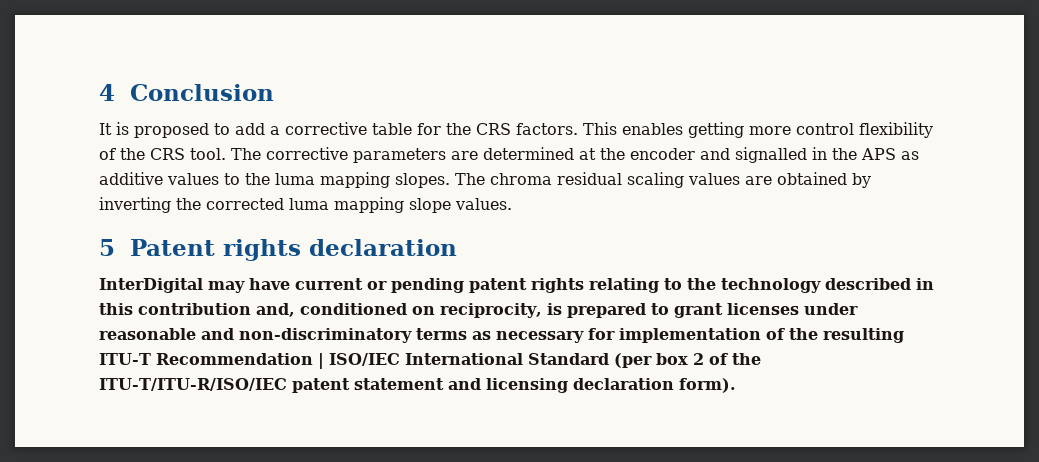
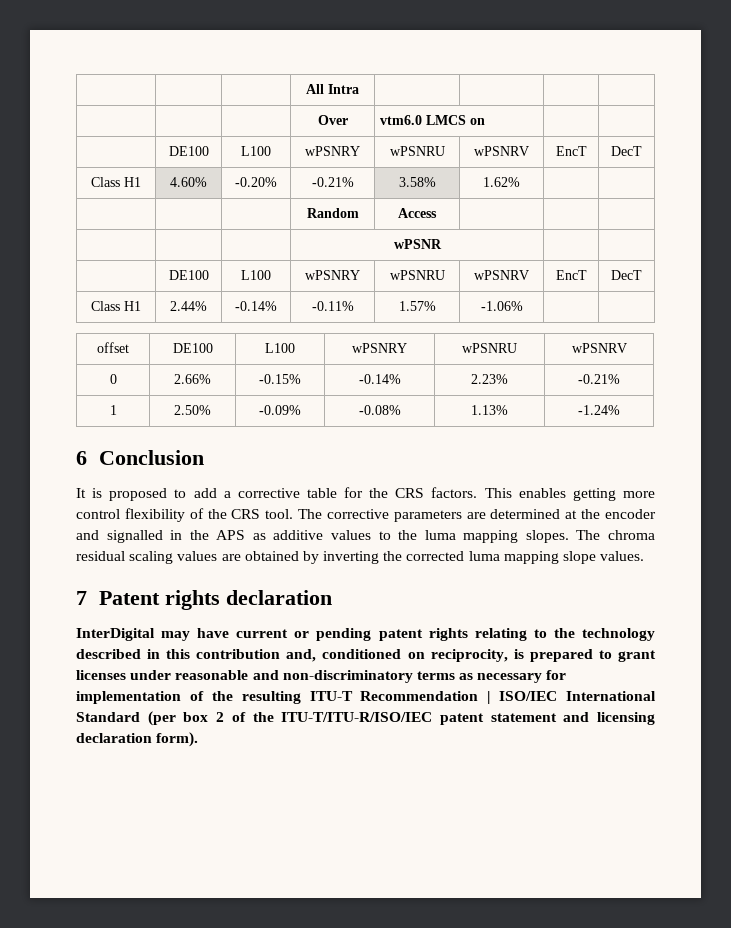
- 4 Conclusion
+ | | | All Intra | | | |
+ | | | Over | vtm6.0 LMCS on | |
+ | DE100 | L100 | wPSNRY | wPSNRU | wPSNRV | EncT | DecT
+ Class H1 | 4.60% | -0.20% | -0.21% | 3.58% | 1.62% | |
+ | | | Random | Access | | |
+ | | | wPSNR | |
+ | DE100 | L100 | wPSNRY | wPSNRU | wPSNRV | EncT | DecT
+ Class H1 | 2.44% | -0.14% | -0.11% | 1.57% | -1.06% | |
+ offset | DE100 | L100 | wPSNRY | wPSNRU | wPSNRV
+ 0 | 2.66% | -0.15% | -0.14% | 2.23% | -0.21%
+ 1 | 2.50% | -0.09% | -0.08% | 1.13% | -1.24%
+ 6 Conclusion
- 5 Patent rights declaration
+ 7 Patent rights declaration

